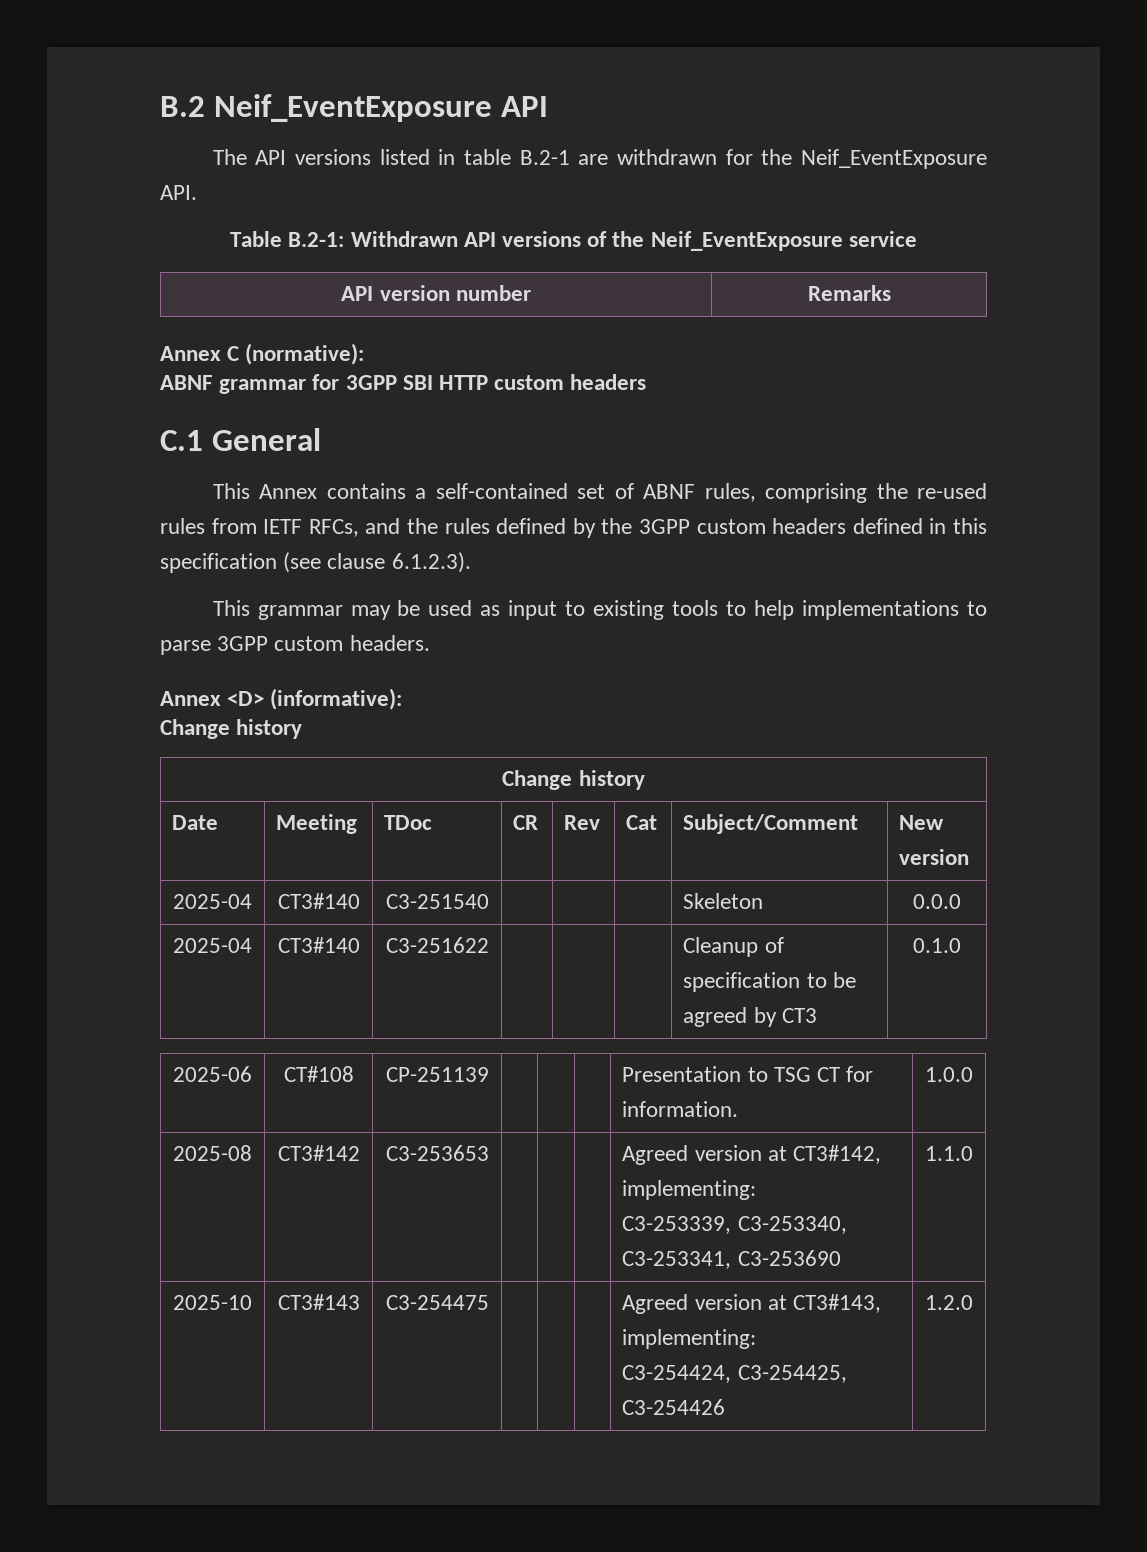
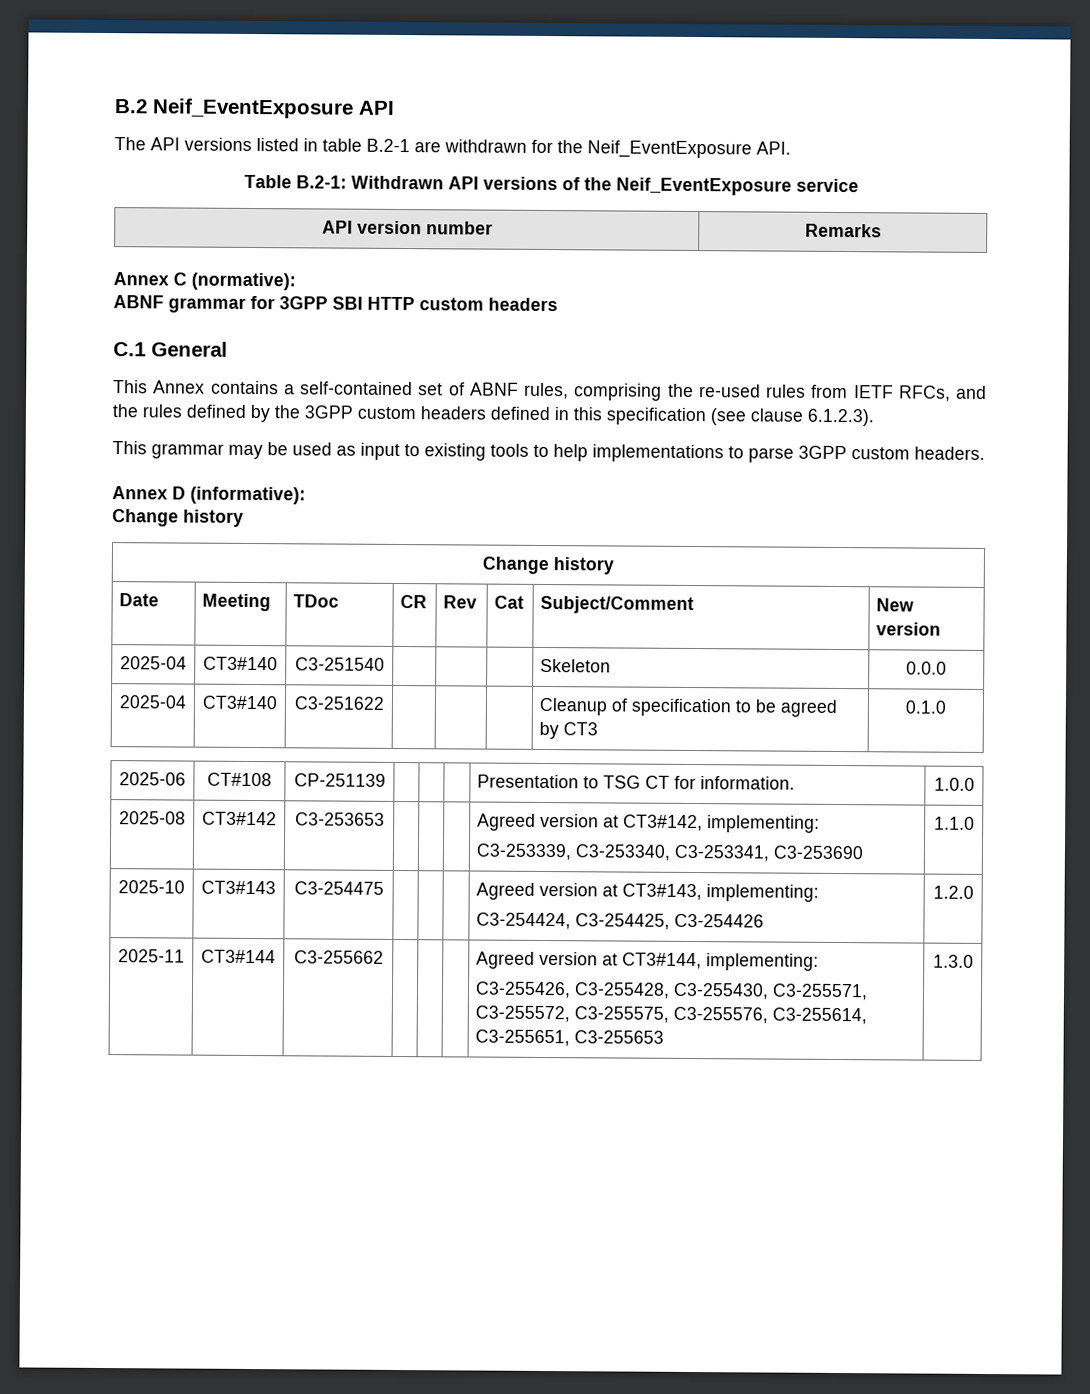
- Annex <D> (informative):
+ Annex D (informative):
+ 2025-11 | CT3#144 | C3-255662 | | | | Agreed version at CT3#144, implementing:
+ C3-255426, C3-255428, C3-255430, C3-255571, C3-255572, C3-255575, C3-255576, C3-255614, C3-255651, C3-255653 | 1.3.0

